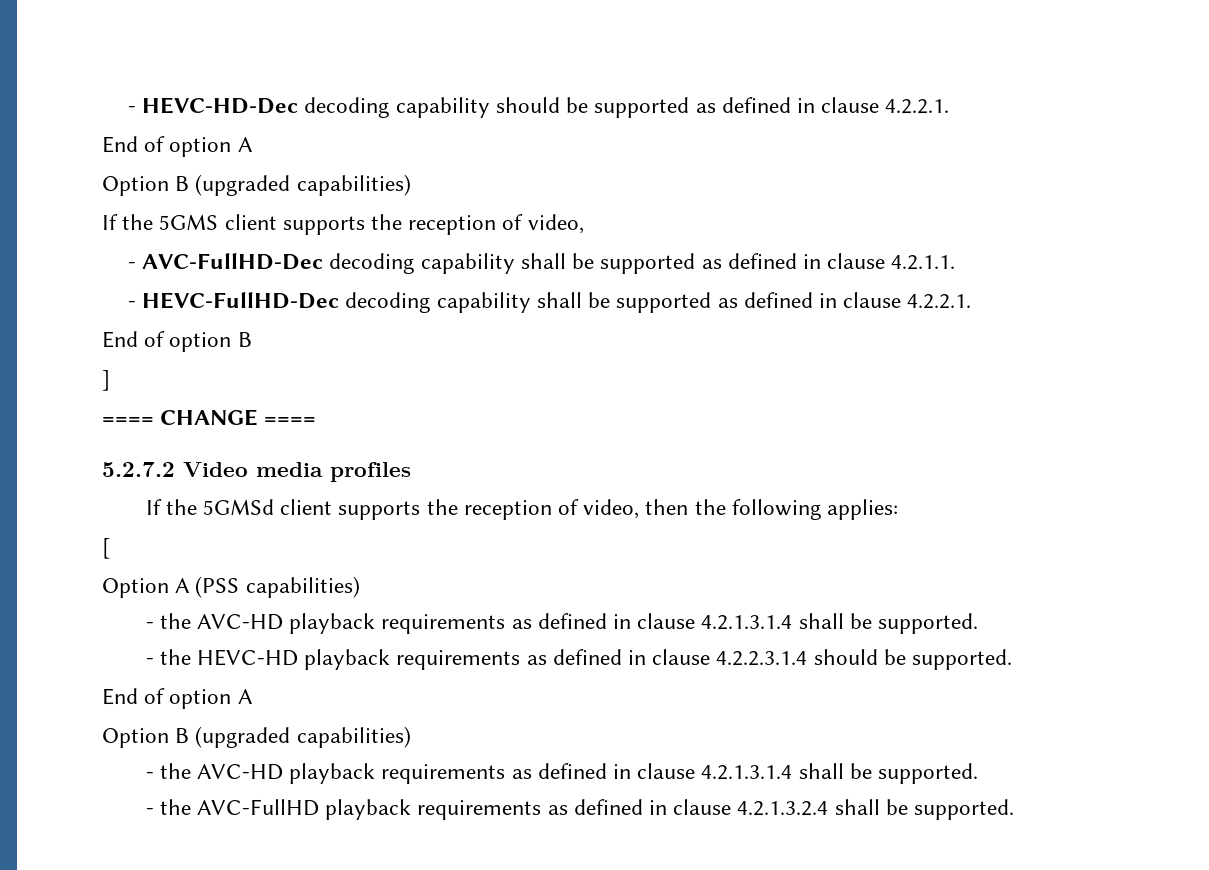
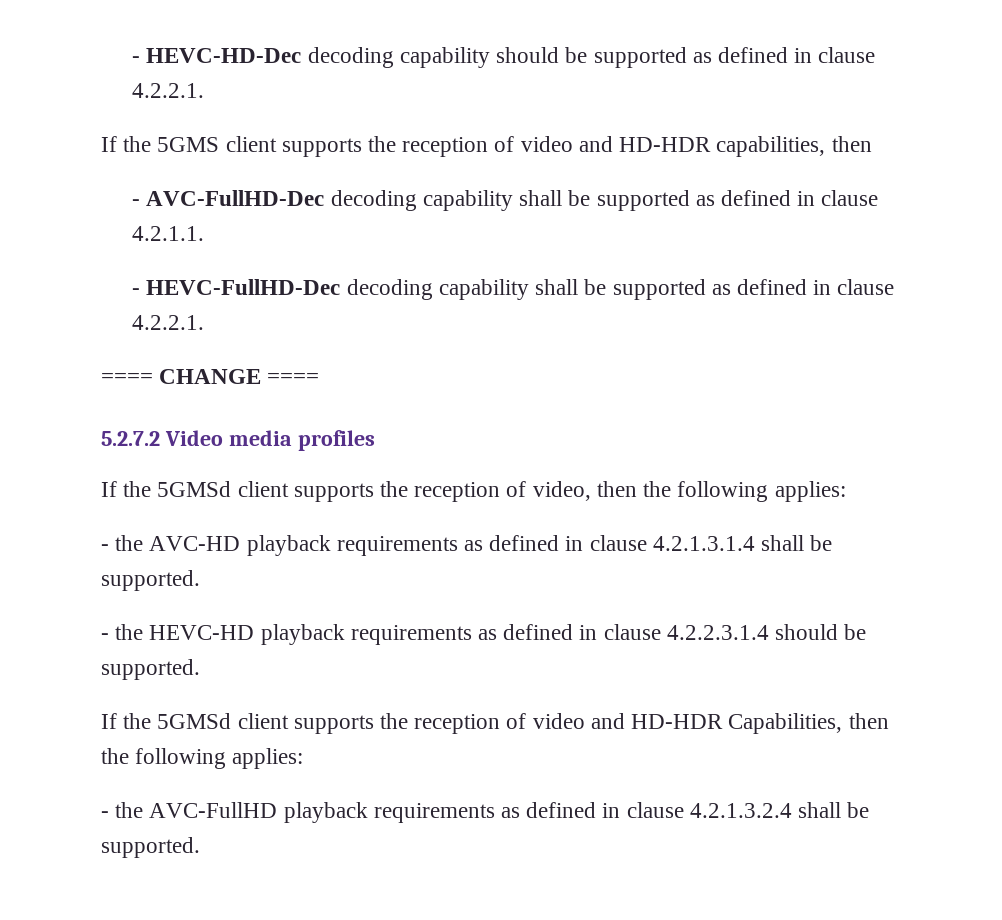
  - HEVC-HD-Dec decoding capability should be supported as defined in clause 4.2.2.1.
- End of option A
- Option B (upgraded capabilities)
- If the 5GMS client supports the reception of video,
+ If the 5GMS client supports the reception of video and HD-HDR capabilities, then
- End of option B
- ]
- [
- Option A (PSS capabilities)
  - the HEVC-HD playback requirements as defined in clause 4.2.2.3.1.4 should be supported.
- End of option A
- Option B (upgraded capabilities)
- - the AVC-HD playback requirements as defined in clause 4.2.1.3.1.4 shall be supported.
+ If the 5GMSd client supports the reception of video and HD-HDR Capabilities, then the following applies:

